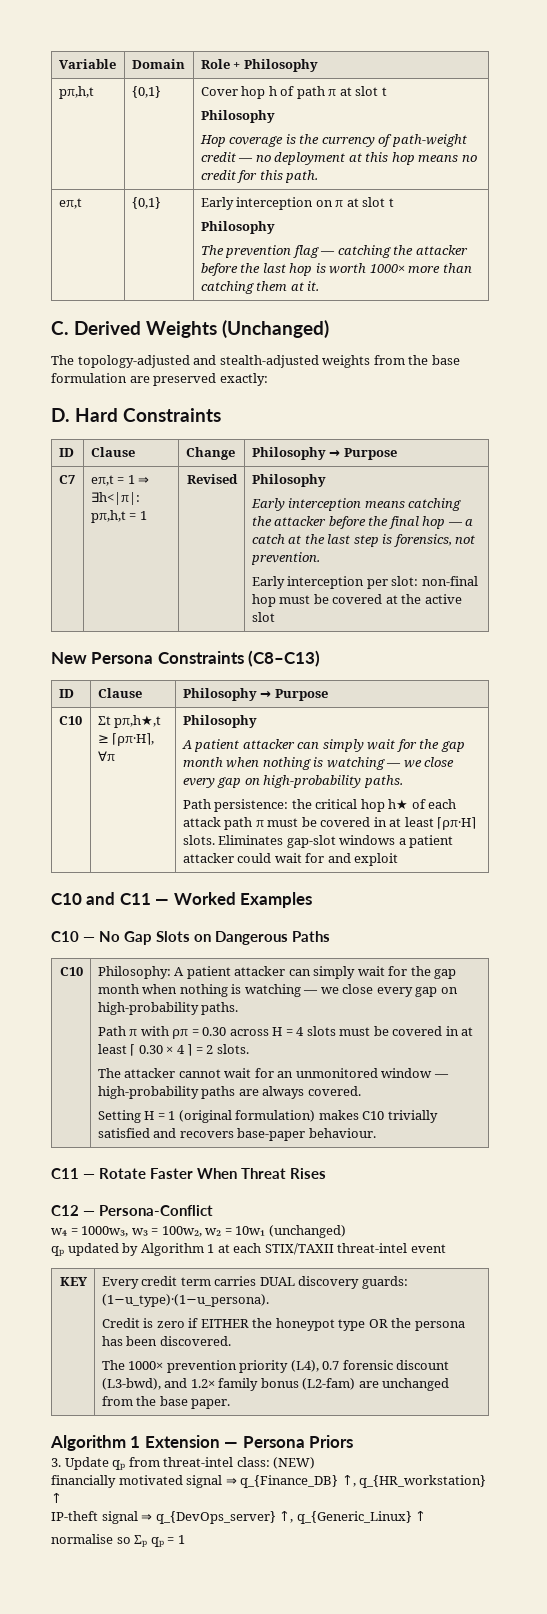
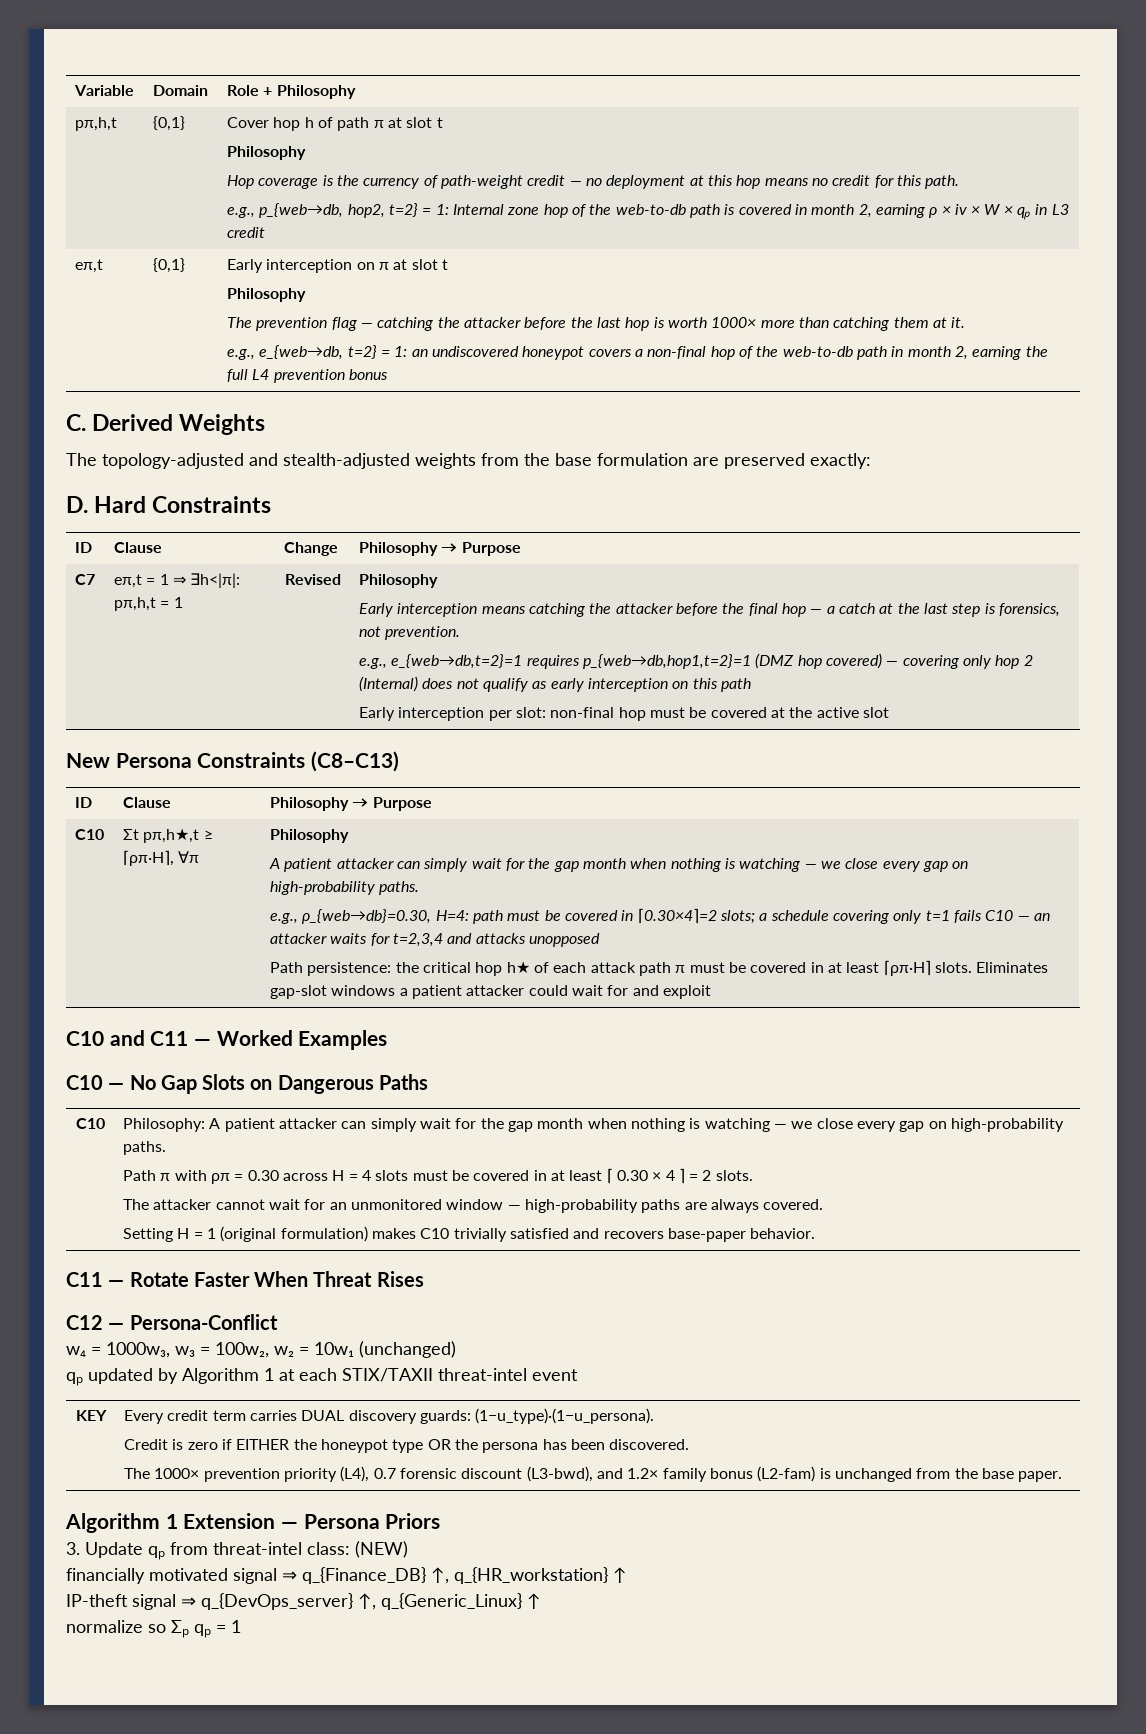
+ e.g., p_{web→db, hop2, t=2} = 1: Internal zone hop of the web-to-db path is covered in month 2, earning ρ × iv × W × qₚ in L3 credit
+ e.g., e_{web→db, t=2} = 1: an undiscovered honeypot covers a non-final hop of the web-to-db path in month 2, earning the full L4 prevention bonus
- C. Derived Weights (Unchanged)
+ C. Derived Weights
+ e.g., e_{web→db,t=2}=1 requires p_{web→db,hop1,t=2}=1 (DMZ hop covered) — covering only hop 2 (Internal) does not qualify as early interception on this path
+ e.g., ρ_{web→db}=0.30, H=4: path must be covered in ⌈0.30×4⌉=2 slots; a schedule covering only t=1 fails C10 — an attacker waits for t=2,3,4 and attacks unopposed
- Setting H = 1 (original formulation) makes C10 trivially satisfied and recovers base-paper behaviour.
+ Setting H = 1 (original formulation) makes C10 trivially satisfied and recovers base-paper behavior.
- The 1000× prevention priority (L4), 0.7 forensic discount (L3-bwd), and 1.2× family bonus (L2-fam) are unchanged from the base paper.
+ The 1000× prevention priority (L4), 0.7 forensic discount (L3-bwd), and 1.2× family bonus (L2-fam) is unchanged from the base paper.
- normalise so Σₚ qₚ = 1
+ normalize so Σₚ qₚ = 1

